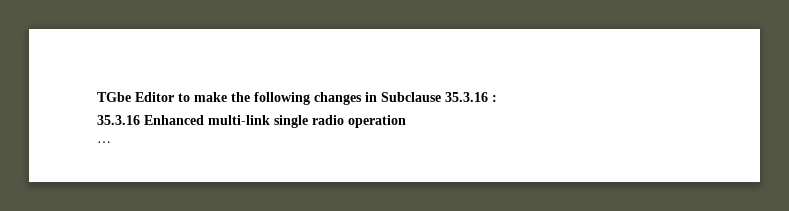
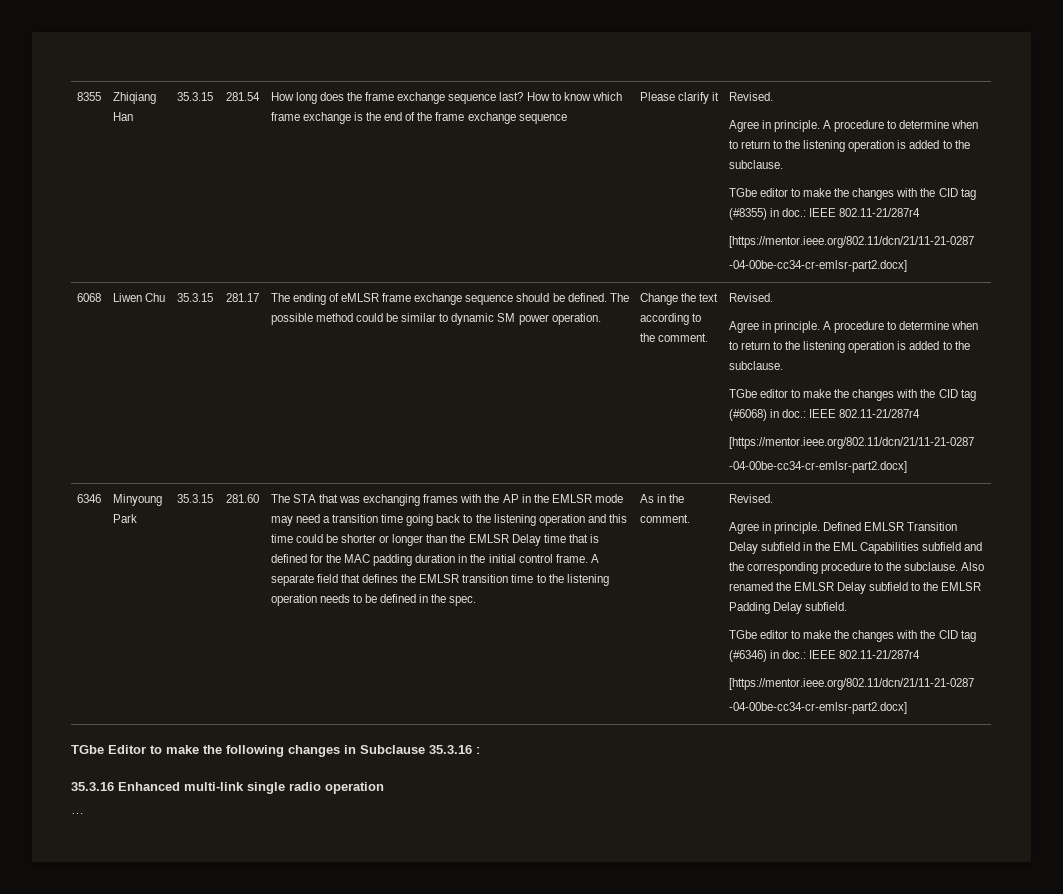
+ 8355 | Zhiqiang Han | 35.3.15 | 281.54 | How long does the frame exchange sequence last? How to know which frame exchange is the end of the frame exchange sequence | Please clarify it | Revised.
+ Agree in principle. A procedure to determine when to return to the listening operation is added to the subclause.
+ TGbe editor to make the changes with the CID tag (#8355) in doc.: IEEE 802.11-21/287r4
+ [https://mentor.ieee.org/802.11/dcn/21/11-21-0287
+ -04-00be-cc34-cr-emlsr-part2.docx]
+ 6068 | Liwen Chu | 35.3.15 | 281.17 | The ending of eMLSR frame exchange sequence should be defined. The possible method could be similar to dynamic SM power operation. | Change the text according to the comment. | Revised.
+ Agree in principle. A procedure to determine when to return to the listening operation is added to the subclause.
+ TGbe editor to make the changes with the CID tag (#6068) in doc.: IEEE 802.11-21/287r4
+ [https://mentor.ieee.org/802.11/dcn/21/11-21-0287
+ -04-00be-cc34-cr-emlsr-part2.docx]
+ 6346 | Minyoung Park | 35.3.15 | 281.60 | The STA that was exchanging frames with the AP in the EMLSR mode may need a transition time going back to the listening operation and this time could be shorter or longer than the EMLSR Delay time that is defined for the MAC padding duration in the initial control frame. A separate field that defines the EMLSR transition time to the listening operation needs to be defined in the spec. | As in the comment. | Revised.
+ Agree in principle. Defined EMLSR Transition Delay subfield in the EML Capabilities subfield and the corresponding procedure to the subclause. Also renamed the EMLSR Delay subfield to the EMLSR Padding Delay subfield.
+ TGbe editor to make the changes with the CID tag (#6346) in doc.: IEEE 802.11-21/287r4
+ [https://mentor.ieee.org/802.11/dcn/21/11-21-0287
+ -04-00be-cc34-cr-emlsr-part2.docx]

